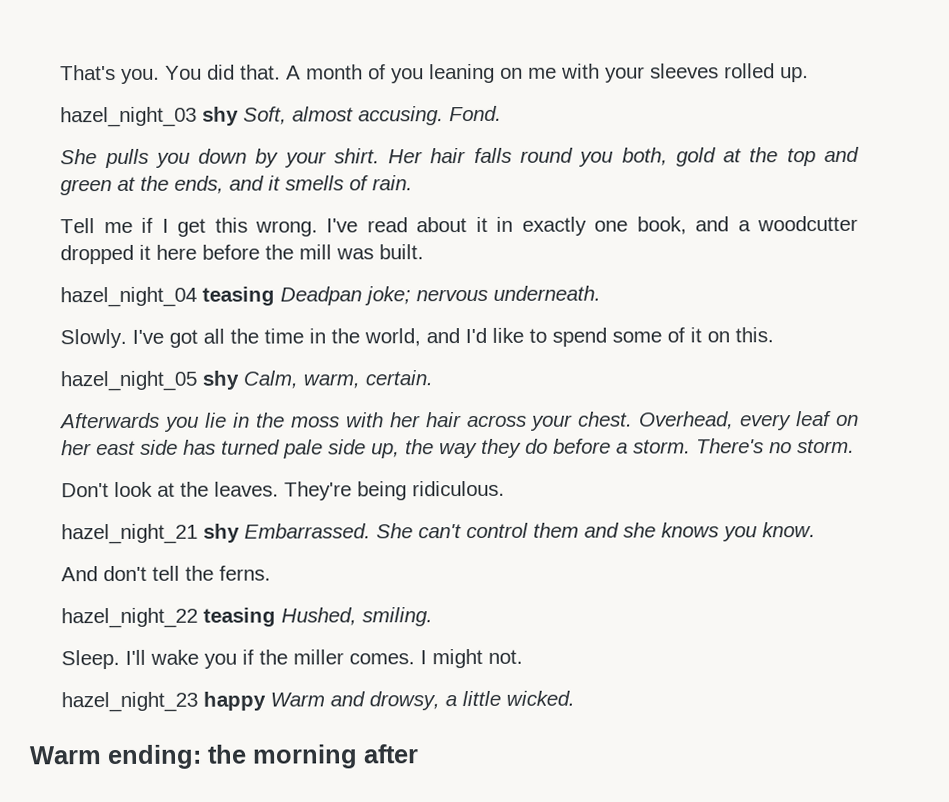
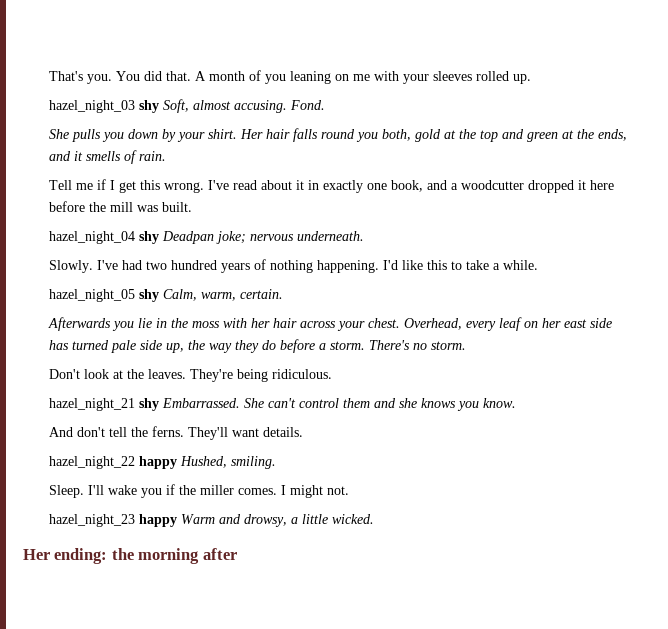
- hazel_night_04 teasing Deadpan joke; nervous underneath.
+ hazel_night_04 shy Deadpan joke; nervous underneath.
- I've got all the time in the world, and I'd like to spend some of it on this.
+ I've had two hundred years of nothing happening. I'd like this to take a while.
+ They'll want details.
- hazel_night_22 teasing Hushed, smiling.
+ hazel_night_22 happy Hushed, smiling.
- Warm ending: the morning after
+ Her ending: the morning after

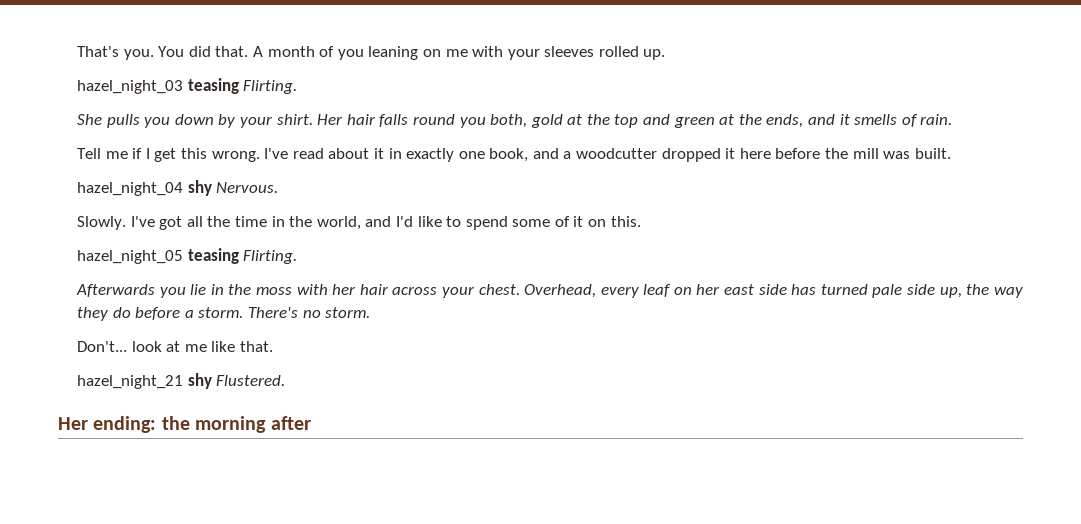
- hazel_night_03 shy Soft, almost accusing. Fond.
+ hazel_night_03 teasing Flirting.
- hazel_night_04 shy Deadpan joke; nervous underneath.
- Slowly. I've had two hundred years of nothing happening. I'd like this to take a while.
- hazel_night_05 shy Calm, warm, certain.
+ hazel_night_04 shy Nervous.
+ Slowly. I've got all the time in the world, and I'd like to spend some of it on this.
+ hazel_night_05 teasing Flirting.
- Don't look at the leaves. They're being ridiculous.
- hazel_night_21 shy Embarrassed. She can't control them and she knows you know.
- And don't tell the ferns. They'll want details.
- hazel_night_22 happy Hushed, smiling.
- Sleep. I'll wake you if the miller comes. I might not.
- hazel_night_23 happy Warm and drowsy, a little wicked.
+ Don't... look at me like that.
+ hazel_night_21 shy Flustered.

